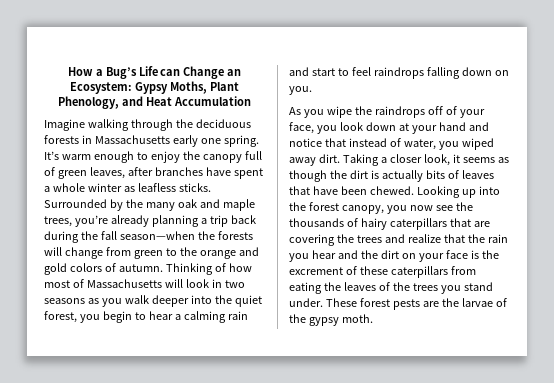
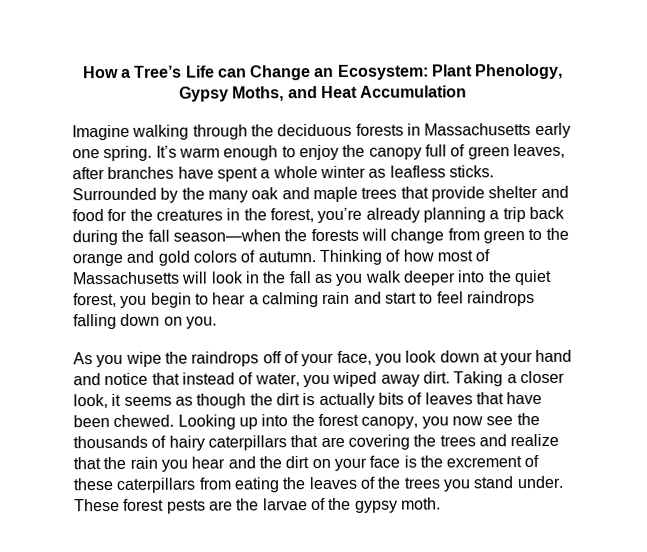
- How a Bug’s Life can Change an Ecosystem: Gypsy Moths, Plant Phenology, and Heat Accumulation
+ How a Tree’s Life can Change an Ecosystem: Plant Phenology, Gypsy Moths, and Heat Accumulation
- Surrounded by the many oak and maple trees, you’re already planning a trip back during the fall season—when the forests will change from green to the orange and gold colors of autumn.
+ Surrounded by the many oak and maple trees that provide shelter and food for the creatures in the forest, you’re already planning a trip back during the fall season—when the forests will change from green to the orange and gold colors of autumn.
- Thinking of how most of Massachusetts will look in two seasons as you walk deeper into the quiet forest, you begin to hear a calming rain and start to feel raindrops falling down on you.
+ Thinking of how most of Massachusetts will look in the fall as you walk deeper into the quiet forest, you begin to hear a calming rain and start to feel raindrops falling down on you.

